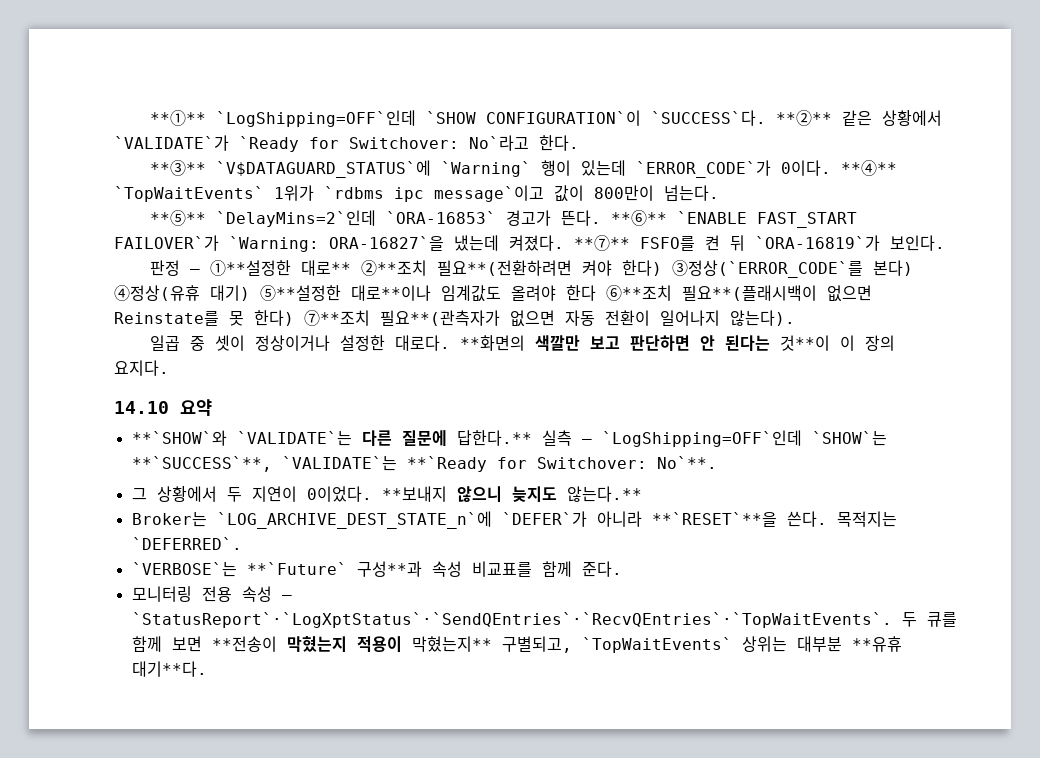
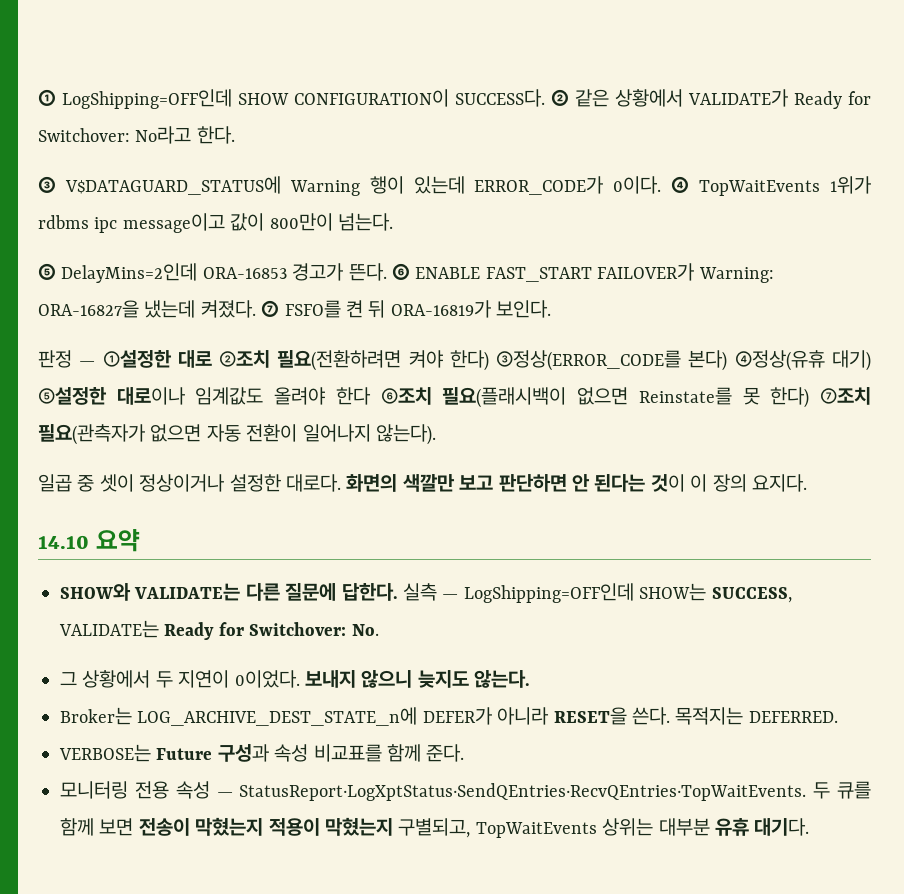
- **①** `LogShipping=OFF`인데 `SHOW CONFIGURATION`이 `SUCCESS`다. **②** 같은 상황에서 `VALIDATE`가 `Ready for Switchover: No`라고 한다.
+ ① LogShipping=OFF인데 SHOW CONFIGURATION이 SUCCESS다. ② 같은 상황에서 VALIDATE가 Ready for Switchover: No라고 한다.
- **③** `V$DATAGUARD_STATUS`에 `Warning` 행이 있는데 `ERROR_CODE`가 0이다. **④** `TopWaitEvents` 1위가 `rdbms ipc message`이고 값이 800만이 넘는다.
- **⑤** `DelayMins=2`인데 `ORA-16853` 경고가 뜬다. **⑥** `ENABLE FAST_START FAILOVER`가 `Warning: ORA-16827`을 냈는데 켜졌다.
+ ③ V$DATAGUARD_STATUS에 Warning 행이 있는데 ERROR_CODE가 0이다. ④ TopWaitEvents 1위가 rdbms ipc message이고 값이 800만이 넘는다.
+ ⑤ DelayMins=2인데 ORA-16853 경고가 뜬다. ⑥ ENABLE FAST_START FAILOVER가 Warning: ORA-16827을 냈는데 켜졌다.
- **⑦** FSFO를 켠 뒤 `ORA-16819`가 보인다.
+ ⑦ FSFO를 켠 뒤 ORA-16819가 보인다.
- 판정 — ①**설정한 대로** ②**조치 필요**(전환하려면 켜야 한다) ③정상(`ERROR_CODE`를 본다) ④정상(유휴 대기) ⑤**설정한 대로**이나 임계값도 올려야 한다 ⑥**조치 필요**(플래시백이 없으면 Reinstate를 못 한다) ⑦**조치 필요**(관측자가 없으면 자동 전환이 일어나지 않는다).
+ 판정 — ①설정한 대로 ②조치 필요(전환하려면 켜야 한다) ③정상(ERROR_CODE를 본다) ④정상(유휴 대기) ⑤설정한 대로이나 임계값도 올려야 한다 ⑥조치 필요(플래시백이 없으면 Reinstate를 못 한다) ⑦조치 필요(관측자가 없으면 자동 전환이 일어나지 않는다).
- **화면의 색깔만 보고 판단하면 안 된다는 것**이 이 장의 요지다.
+ 화면의 색깔만 보고 판단하면 안 된다는 것이 이 장의 요지다.
- **`SHOW`와 `VALIDATE`는 다른 질문에 답한다.** 실측 — `LogShipping=OFF`인데 `SHOW`는 **`SUCCESS`**, `VALIDATE`는 **`Ready for Switchover: No`**.
+ SHOW와 VALIDATE는 다른 질문에 답한다. 실측 — LogShipping=OFF인데 SHOW는 SUCCESS, VALIDATE는 Ready for Switchover: No.
- **보내지 않으니 늦지도 않는다.**
+ 보내지 않으니 늦지도 않는다.
- Broker는 `LOG_ARCHIVE_DEST_STATE_n`에 `DEFER`가 아니라 **`RESET`**을 쓴다. 목적지는 `DEFERRED`.
- `VERBOSE`는 **`Future` 구성**과 속성 비교표를 함께 준다.
+ Broker는 LOG_ARCHIVE_DEST_STATE_n에 DEFER가 아니라 RESET을 쓴다. 목적지는 DEFERRED.
+ VERBOSE는 Future 구성과 속성 비교표를 함께 준다.
- 모니터링 전용 속성 — `StatusReport`·`LogXptStatus`·`SendQEntries`·`RecvQEntries`·`TopWaitEvents`.
+ 모니터링 전용 속성 — StatusReport·LogXptStatus·SendQEntries·RecvQEntries·TopWaitEvents.
- 두 큐를 함께 보면 **전송이 막혔는지 적용이 막혔는지** 구별되고, `TopWaitEvents` 상위는 대부분 **유휴 대기**다.
+ 두 큐를 함께 보면 전송이 막혔는지 적용이 막혔는지 구별되고, TopWaitEvents 상위는 대부분 유휴 대기다.

